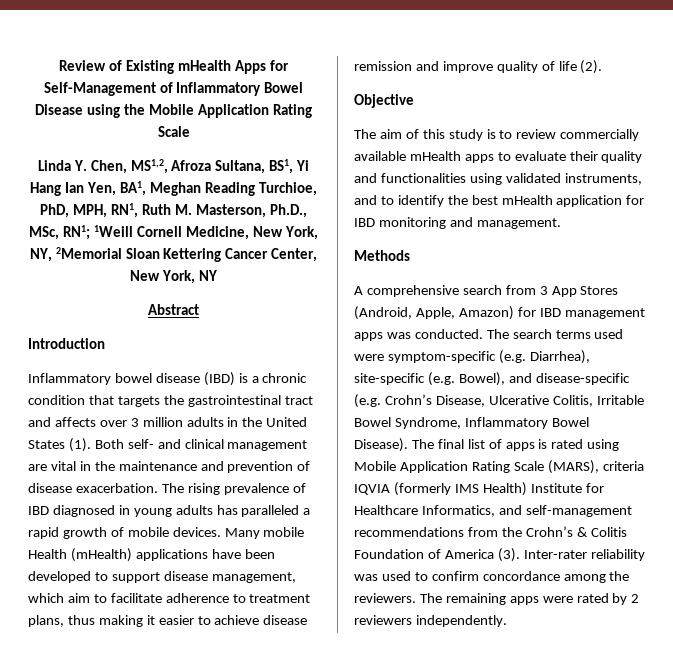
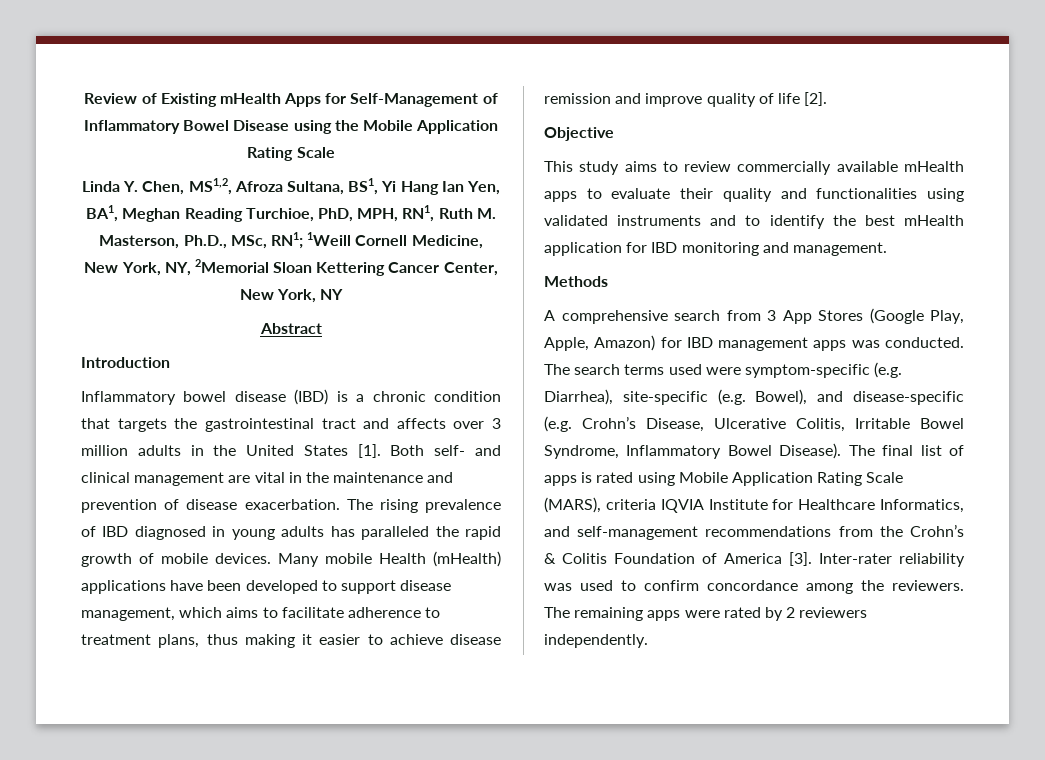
- Inflammatory bowel disease (IBD) is a chronic condition that targets the gastrointestinal tract and affects over 3 million adults in the United States (1).
+ Inflammatory bowel disease (IBD) is a chronic condition that targets the gastrointestinal tract and affects over 3 million adults in the United States [1].
- The rising prevalence of IBD diagnosed in young adults has paralleled a rapid growth of mobile devices.
+ The rising prevalence of IBD diagnosed in young adults has paralleled the rapid growth of mobile devices.
- Many mobile Health (mHealth) applications have been developed to support disease management, which aim to facilitate adherence to treatment plans, thus making it easier to achieve disease remission and improve quality of life (2).
+ Many mobile Health (mHealth) applications have been developed to support disease management, which aims to facilitate adherence to treatment plans, thus making it easier to achieve disease remission and improve quality of life [2].
- The aim of this study is to review commercially available mHealth apps to evaluate their quality and functionalities using validated instruments, and to identify the best mHealth application for IBD monitoring and management.
+ This study aims to review commercially available mHealth apps to evaluate their quality and functionalities using validated instruments and to identify the best mHealth application for IBD monitoring and management.
- A comprehensive search from 3 App Stores (Android, Apple, Amazon) for IBD management apps was conducted.
+ A comprehensive search from 3 App Stores (Google Play, Apple, Amazon) for IBD management apps was conducted.
- The final list of apps is rated using Mobile Application Rating Scale (MARS), criteria IQVIA (formerly IMS Health) Institute for Healthcare Informatics, and self-management recommendations from the Crohn’s & Colitis Foundation of America (3).
+ The final list of apps is rated using Mobile Application Rating Scale (MARS), criteria IQVIA Institute for Healthcare Informatics, and self-management recommendations from the Crohn’s & Colitis Foundation of America [3].

